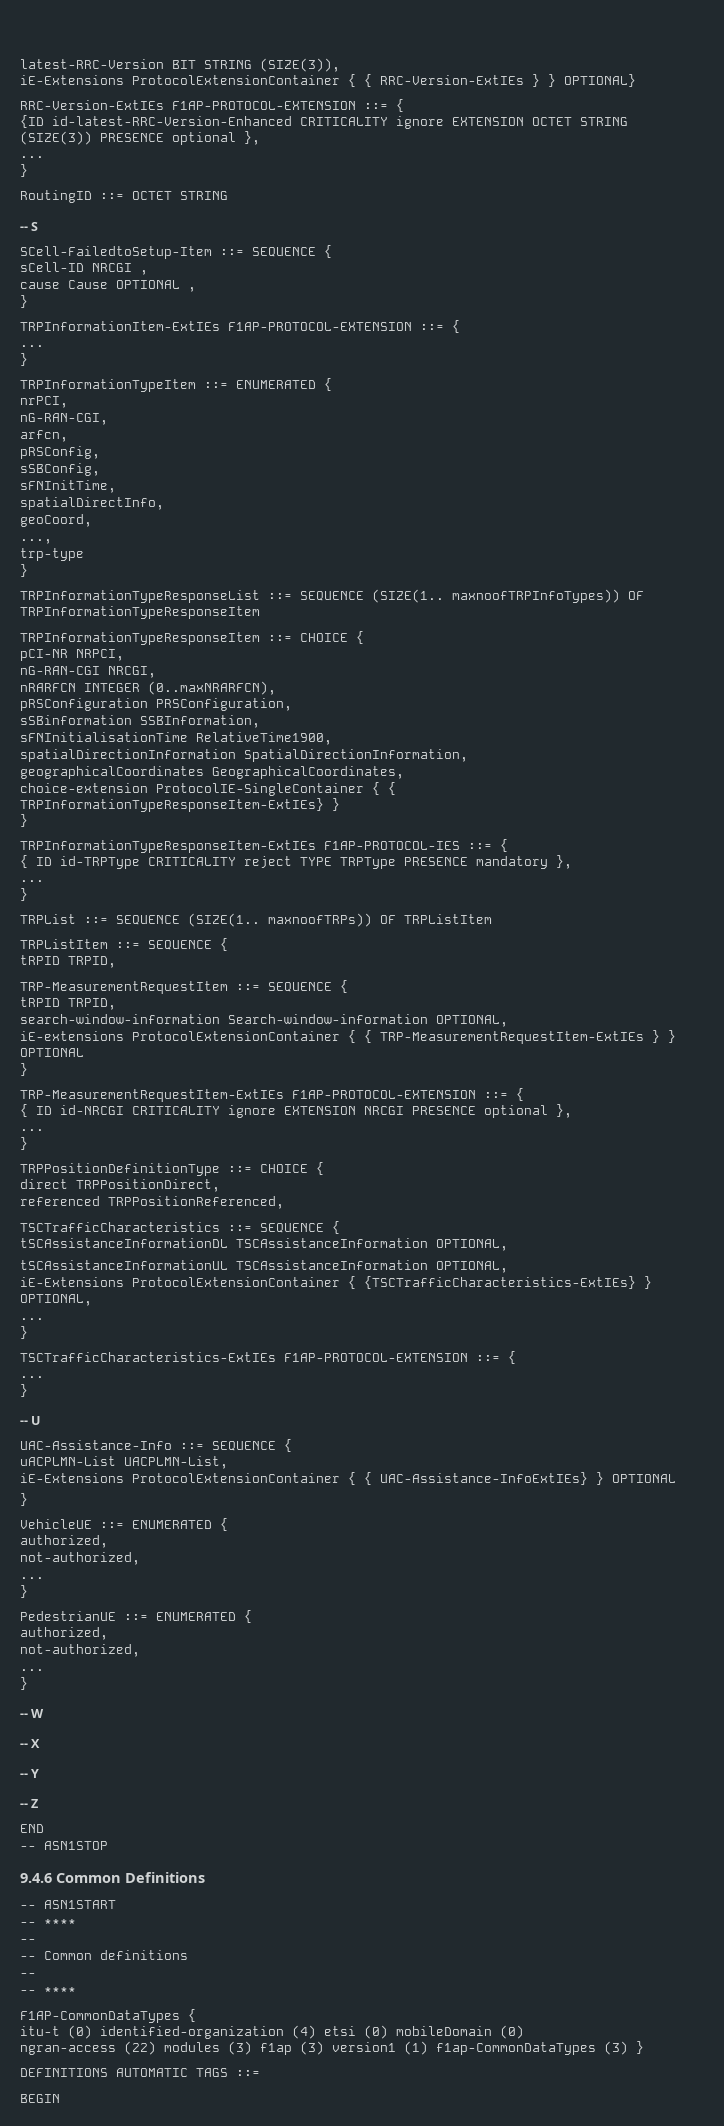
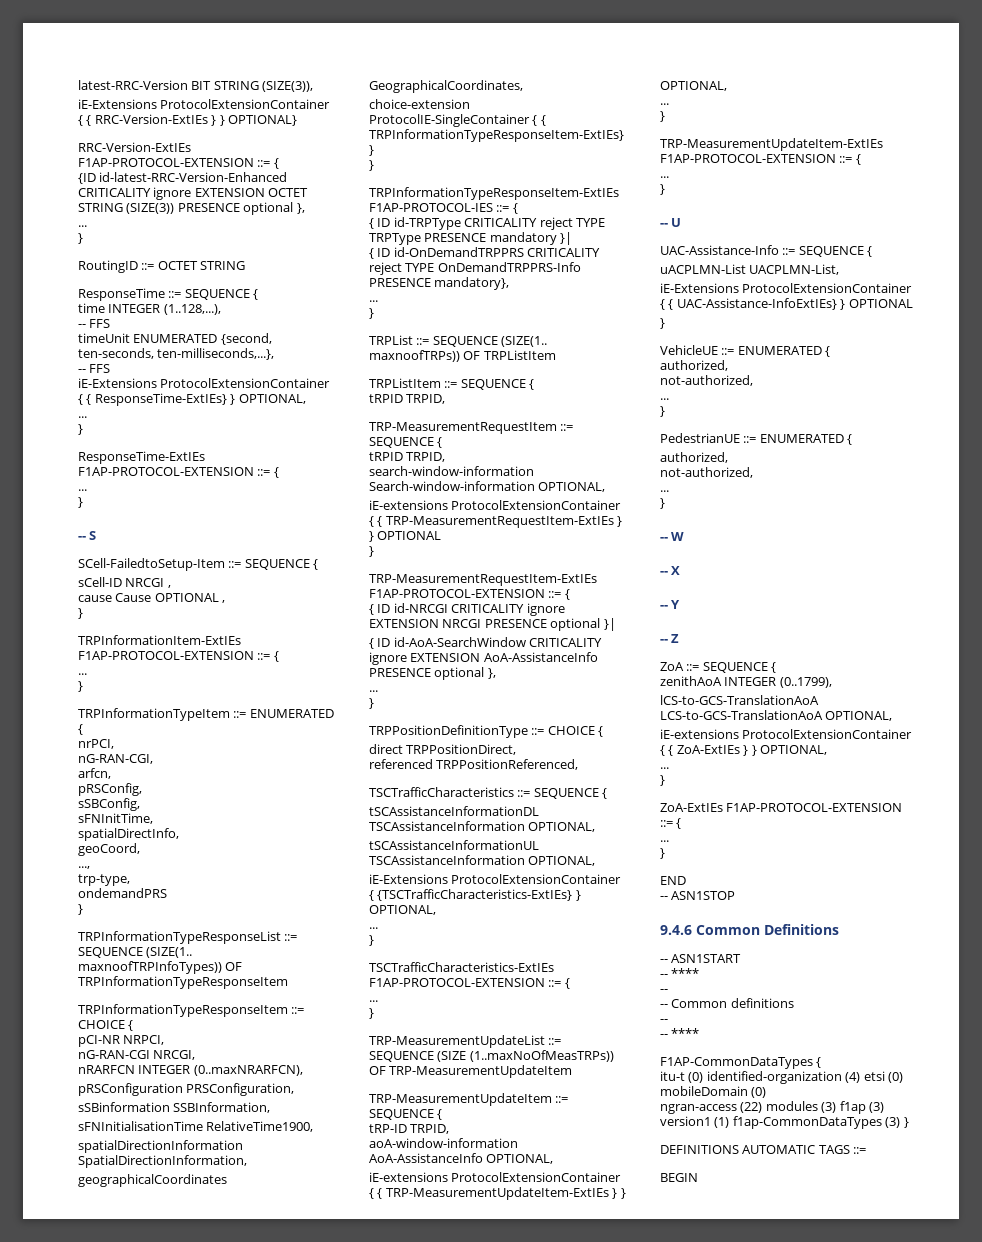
+ ResponseTime ::= SEQUENCE {
+ time INTEGER (1..128,...),
+ -- FFS
+ timeUnit ENUMERATED {second, ten-seconds, ten-milliseconds,...},
+ -- FFS
+ iE-Extensions ProtocolExtensionContainer { { ResponseTime-ExtIEs} } OPTIONAL,
+ ...
+ }
+ ResponseTime-ExtIEs F1AP-PROTOCOL-EXTENSION ::= {
+ ...
+ }
- trp-type
+ trp-type,
+ ondemandPRS
- { ID id-TRPType CRITICALITY reject TYPE TRPType PRESENCE mandatory },
+ { ID id-TRPType CRITICALITY reject TYPE TRPType PRESENCE mandatory }|
+ { ID id-OnDemandTRPPRS CRITICALITY reject TYPE OnDemandTRPPRS-Info PRESENCE mandatory},
- { ID id-NRCGI CRITICALITY ignore EXTENSION NRCGI PRESENCE optional },
+ { ID id-NRCGI CRITICALITY ignore EXTENSION NRCGI PRESENCE optional }|
+ { ID id-AoA-SearchWindow CRITICALITY ignore EXTENSION AoA-AssistanceInfo PRESENCE optional },
+ TRP-MeasurementUpdateList ::= SEQUENCE (SIZE (1..maxNoOfMeasTRPs)) OF TRP-MeasurementUpdateItem
+ TRP-MeasurementUpdateItem ::= SEQUENCE {
+ tRP-ID TRPID,
+ aoA-window-information AoA-AssistanceInfo OPTIONAL,
+ iE-extensions ProtocolExtensionContainer { { TRP-MeasurementUpdateItem-ExtIEs } } OPTIONAL,
+ ...
+ }
+ TRP-MeasurementUpdateItem-ExtIEs F1AP-PROTOCOL-EXTENSION ::= {
+ ...
+ }
+ ZoA ::= SEQUENCE {
+ zenithAoA INTEGER (0..1799),
+ lCS-to-GCS-TranslationAoA LCS-to-GCS-TranslationAoA OPTIONAL,
+ iE-extensions ProtocolExtensionContainer { { ZoA-ExtIEs } } OPTIONAL,
+ ...
+ }
+ ZoA-ExtIEs F1AP-PROTOCOL-EXTENSION ::= {
+ ...
+ }

